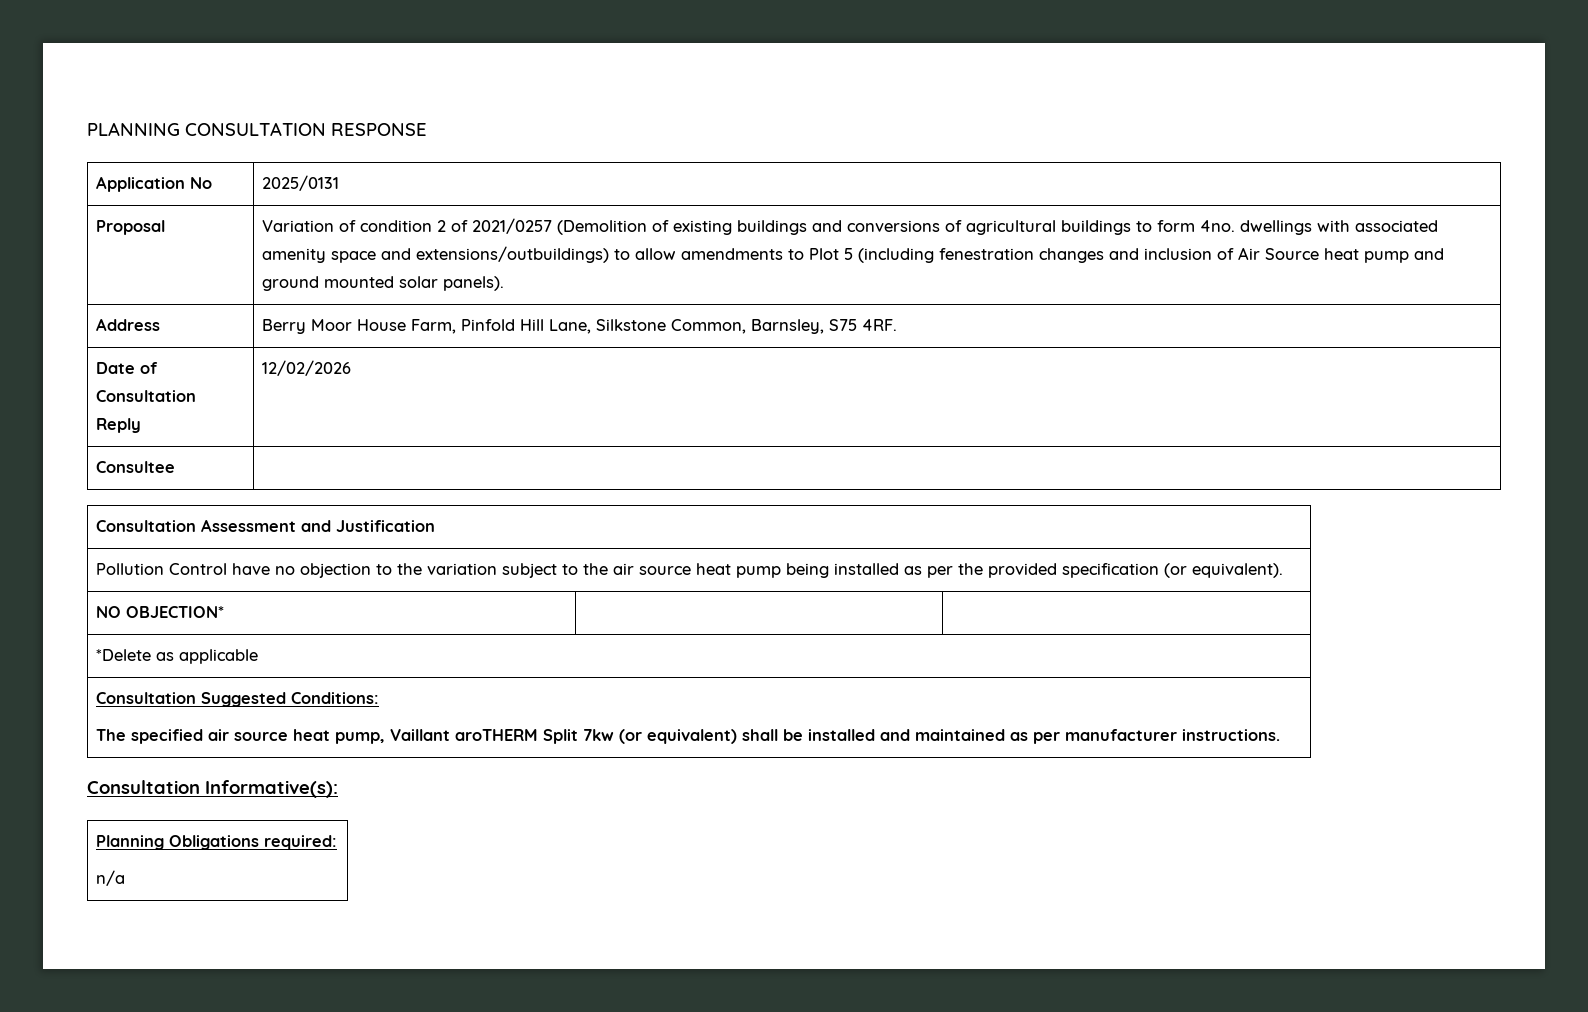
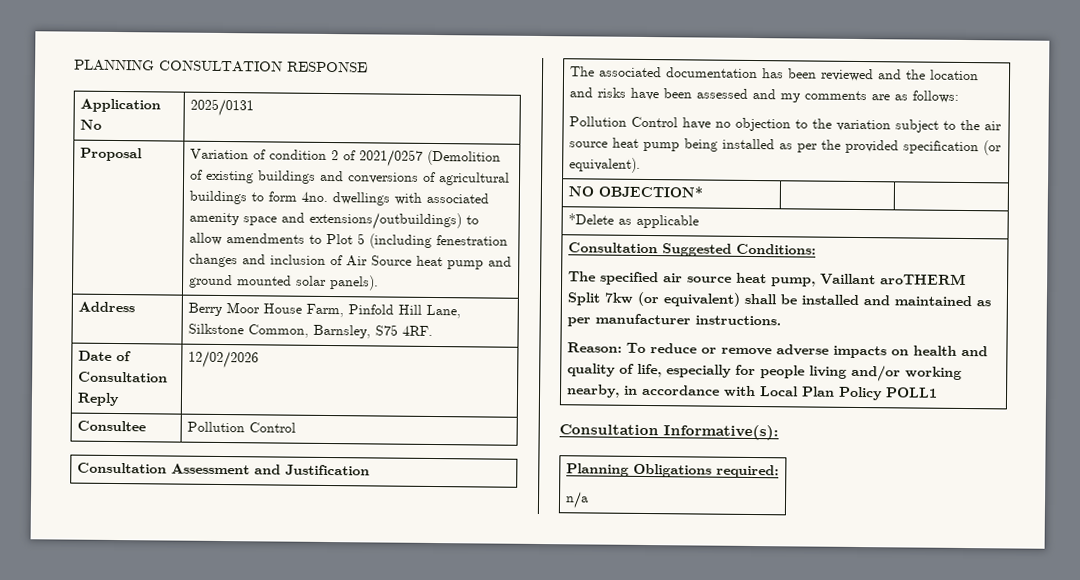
- Consultee |
+ Consultee | Pollution Control
+ The associated documentation has been reviewed and the location and risks have been assessed and my comments are as follows:
+ Reason: To reduce or remove adverse impacts on health and quality of life, especially for people living and/or working nearby, in accordance with Local Plan Policy POLL1

